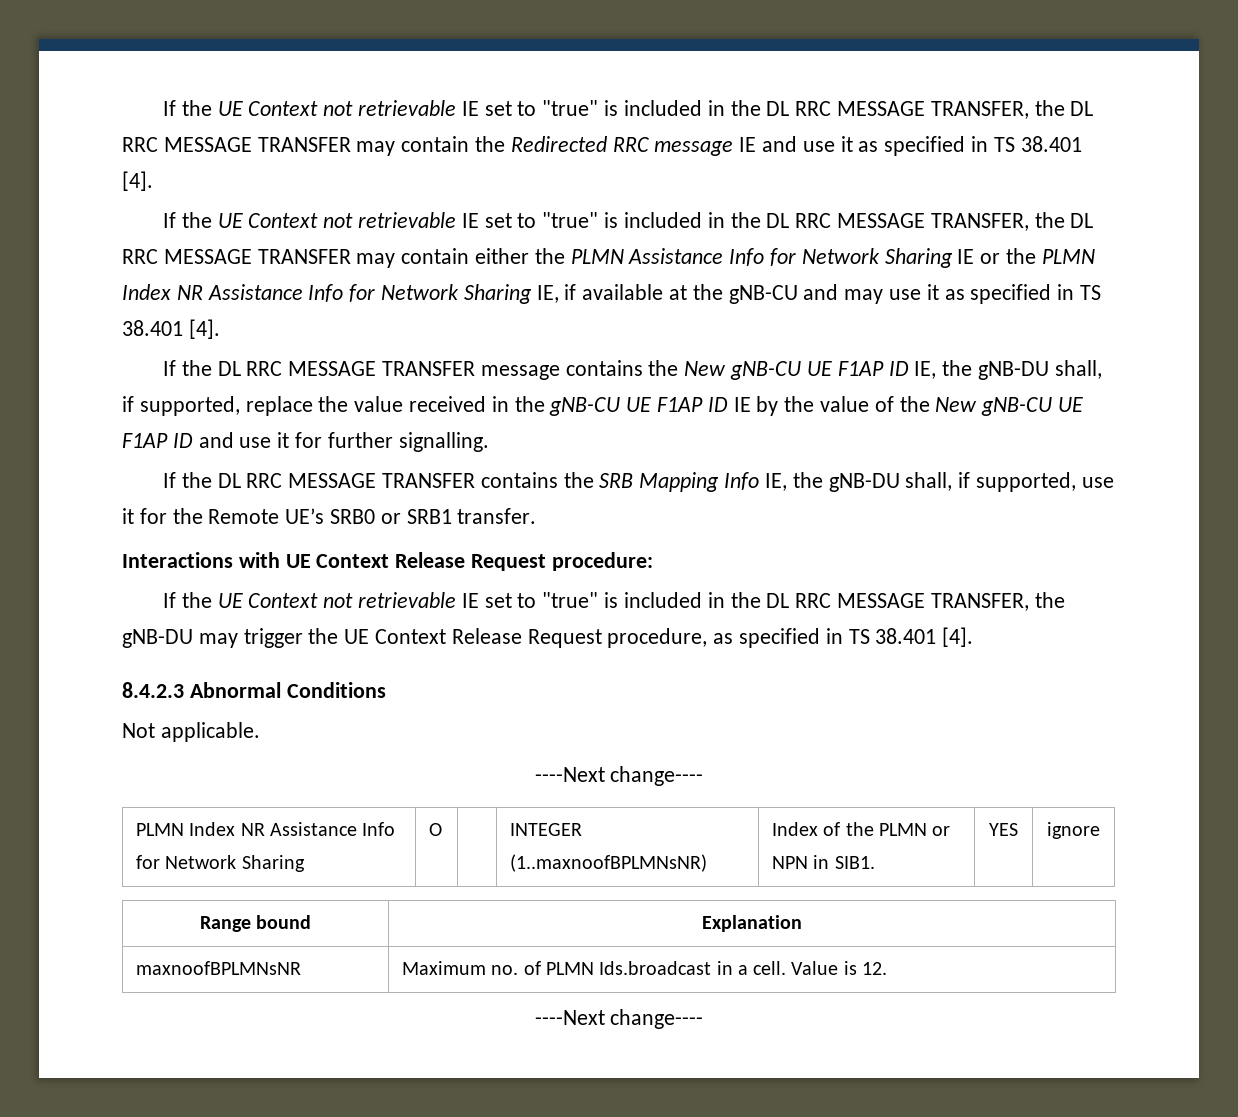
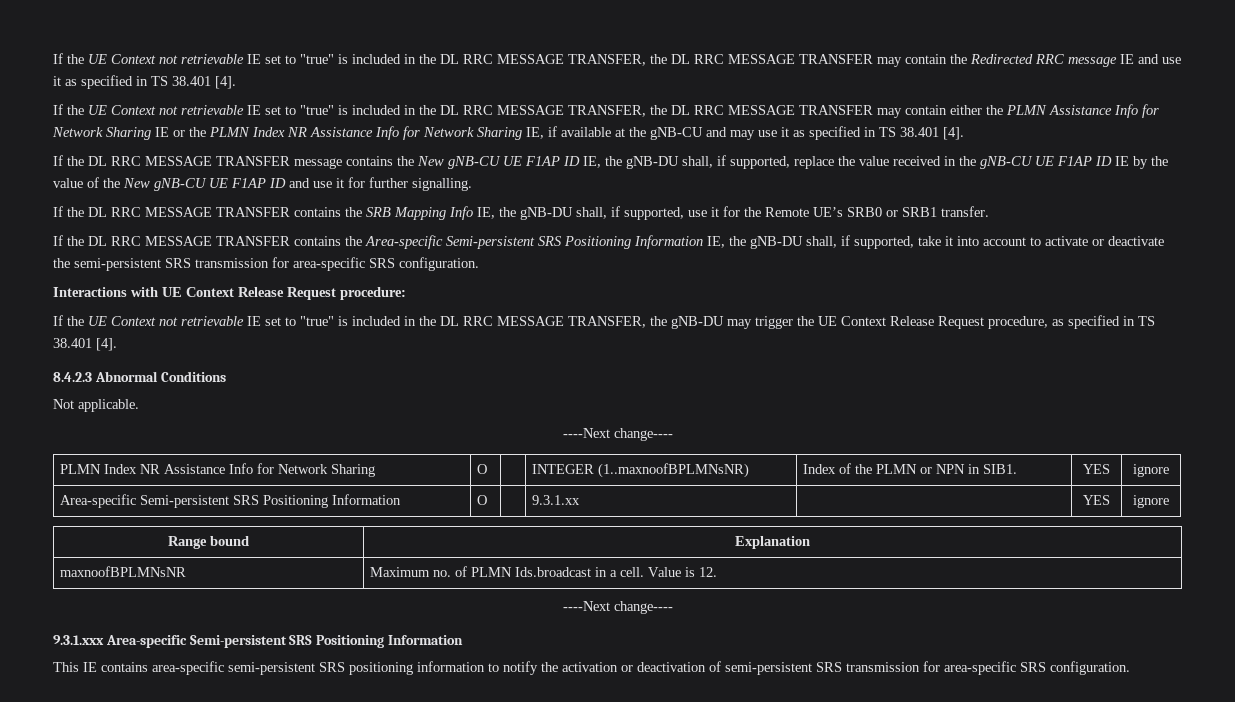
+ If the DL RRC MESSAGE TRANSFER contains the Area-specific Semi-persistent SRS Positioning Information IE, the gNB-DU shall, if supported, take it into account to activate or deactivate the semi-persistent SRS transmission for area-specific SRS configuration.
+ Area-specific Semi-persistent SRS Positioning Information | O | | 9.3.1.xx | | YES | ignore
+ 9.3.1.xxx Area-specific Semi-persistent SRS Positioning Information
+ This IE contains area-specific semi-persistent SRS positioning information to notify the activation or deactivation of semi-persistent SRS transmission for area-specific SRS configuration.

